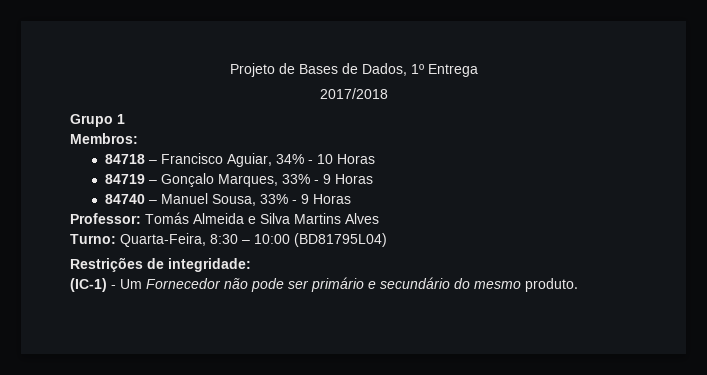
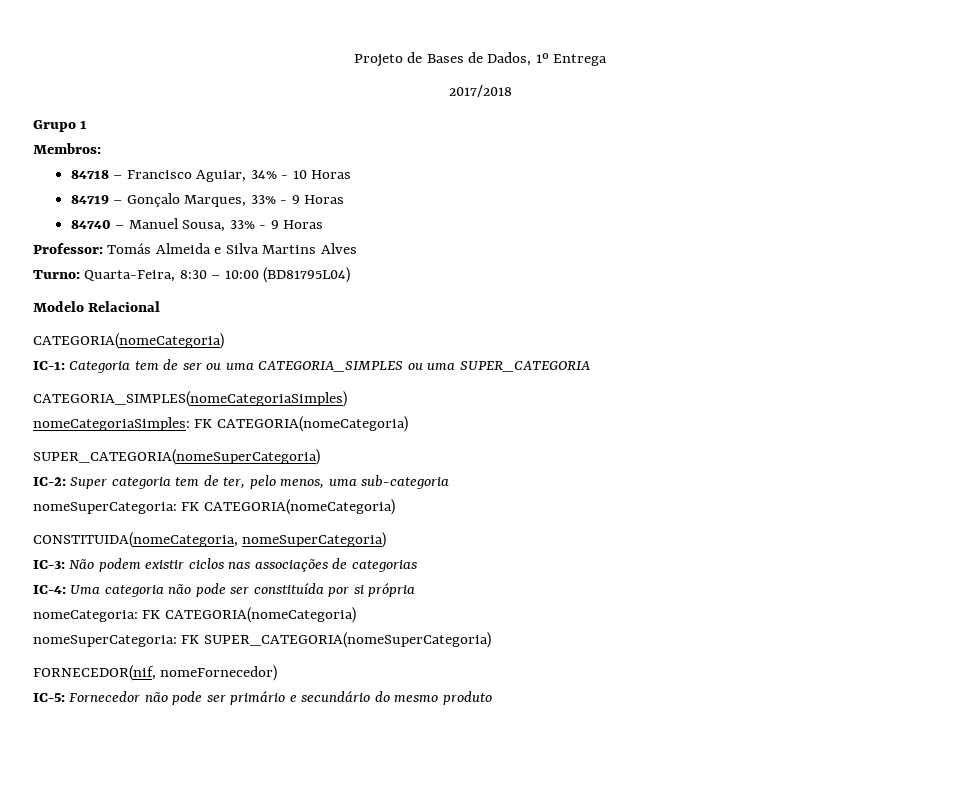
- Restrições de integridade:
- (IC-1) - Um Fornecedor não pode ser primário e secundário do mesmo produto.
+ Modelo Relacional
+ CATEGORIA(nomeCategoria)
+ IC-1: Categoria tem de ser ou uma CATEGORIA_SIMPLES ou uma SUPER_CATEGORIA
+ CATEGORIA_SIMPLES(nomeCategoriaSimples)
+ nomeCategoriaSimples: FK CATEGORIA(nomeCategoria)
+ SUPER_CATEGORIA(nomeSuperCategoria)
+ IC-2: Super categoria tem de ter, pelo menos, uma sub-categoria
+ nomeSuperCategoria: FK CATEGORIA(nomeCategoria)
+ CONSTITUIDA(nomeCategoria, nomeSuperCategoria)
+ IC-3: Não podem existir ciclos nas associações de categorias
+ IC-4: Uma categoria não pode ser constituída por si própria
+ nomeCategoria: FK CATEGORIA(nomeCategoria)
+ nomeSuperCategoria: FK SUPER_CATEGORIA(nomeSuperCategoria)
+ FORNECEDOR(nif, nomeFornecedor)
+ IC-5: Fornecedor não pode ser primário e secundário do mesmo produto

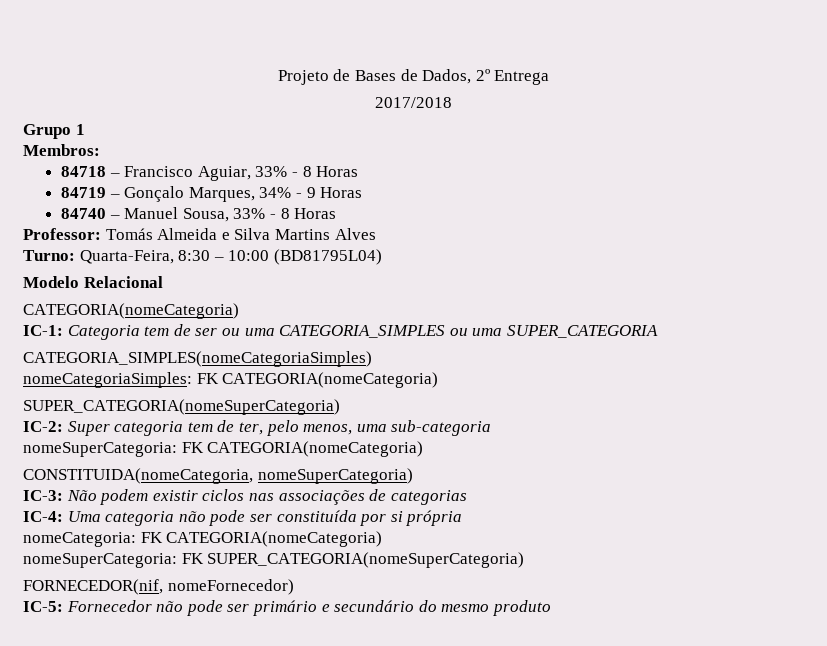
- Projeto de Bases de Dados, 1º Entrega
+ Projeto de Bases de Dados, 2º Entrega
- 84718 – Francisco Aguiar, 34% - 10 Horas
+ 84718 – Francisco Aguiar, 33% - 8 Horas
- 84719 – Gonçalo Marques, 33% - 9 Horas
+ 84719 – Gonçalo Marques, 34% - 9 Horas
- 84740 – Manuel Sousa, 33% - 9 Horas
+ 84740 – Manuel Sousa, 33% - 8 Horas

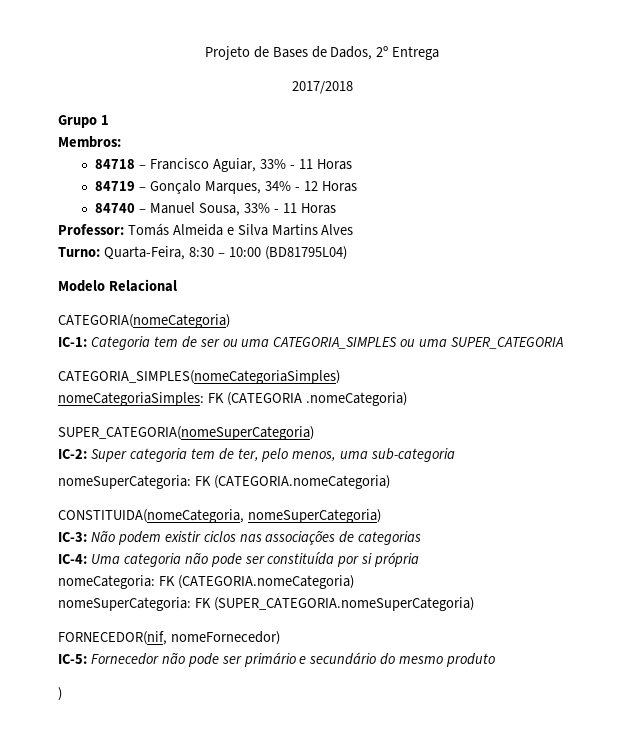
- 84718 – Francisco Aguiar, 33% - 8 Horas
+ 84718 – Francisco Aguiar, 33% - 11 Horas
- 84719 – Gonçalo Marques, 34% - 9 Horas
+ 84719 – Gonçalo Marques, 34% - 12 Horas
- 84740 – Manuel Sousa, 33% - 8 Horas
+ 84740 – Manuel Sousa, 33% - 11 Horas
- nomeCategoriaSimples: FK CATEGORIA(nomeCategoria)
+ nomeCategoriaSimples: FK (CATEGORIA .nomeCategoria)
- nomeSuperCategoria: FK CATEGORIA(nomeCategoria)
+ nomeSuperCategoria: FK (CATEGORIA.nomeCategoria)
- nomeCategoria: FK CATEGORIA(nomeCategoria)
- nomeSuperCategoria: FK SUPER_CATEGORIA(nomeSuperCategoria)
+ nomeCategoria: FK (CATEGORIA.nomeCategoria)
+ nomeSuperCategoria: FK (SUPER_CATEGORIA.nomeSuperCategoria)
+ )

